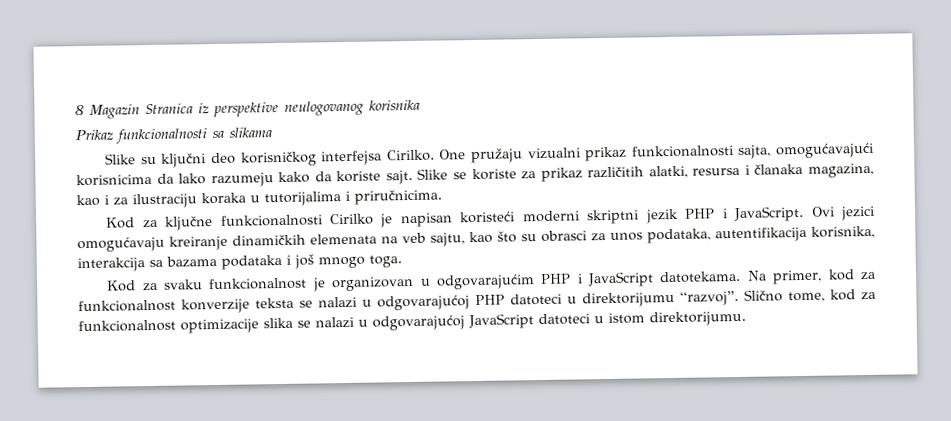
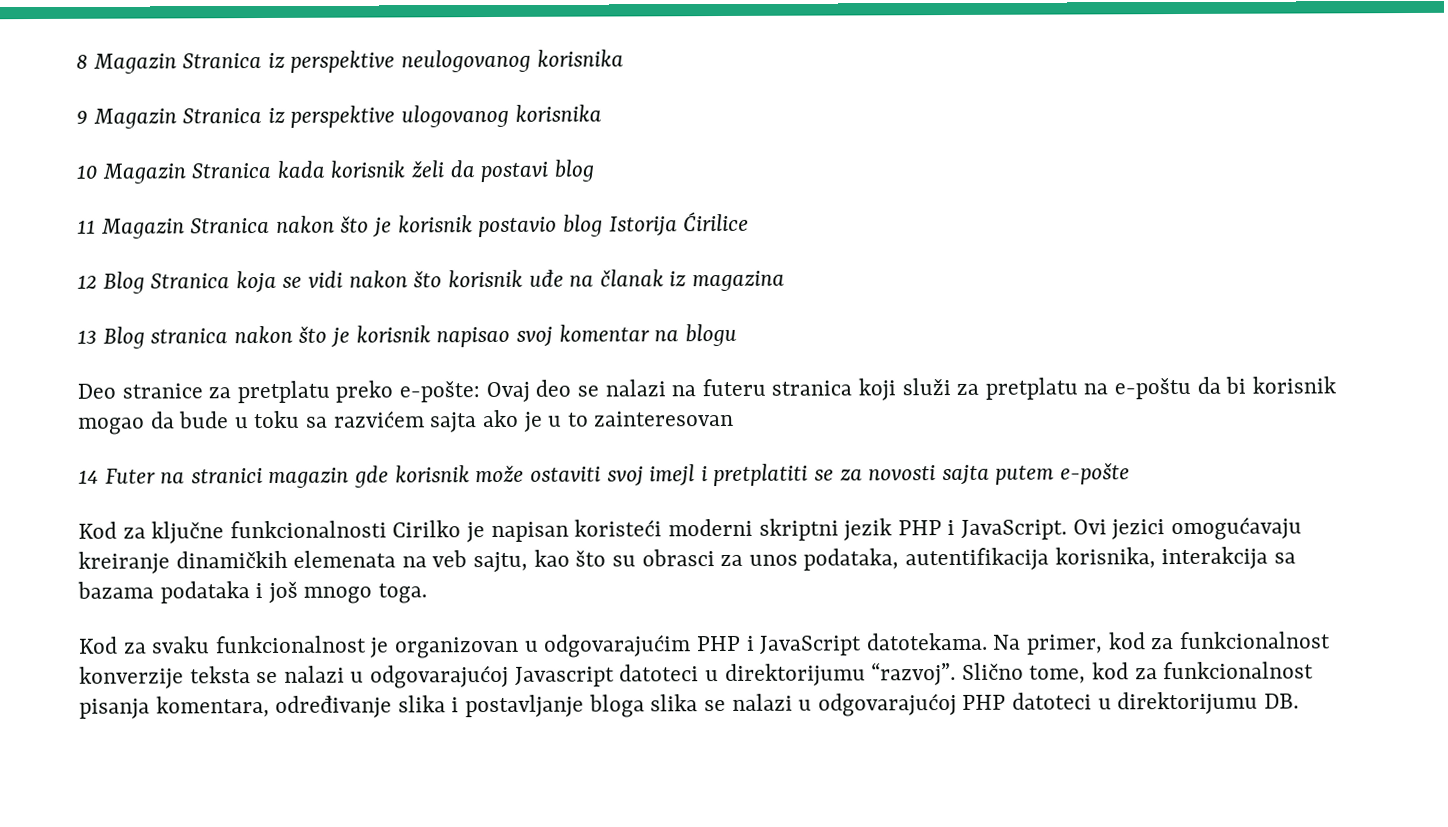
- Prikaz funkcionalnosti sa slikama
- Slike su ključni deo korisničkog interfejsa Cirilko. One pružaju vizualni prikaz funkcionalnosti sajta, omogućavajući korisnicima da lako razumeju kako da koriste sajt. Slike se koriste za prikaz različitih alatki, resursa i članaka magazina, kao i za ilustraciju koraka u tutorijalima i priručnicima.
+ 9 Magazin Stranica iz perspektive ulogovanog korisnika
+ 10 Magazin Stranica kada korisnik želi da postavi blog
+ 11 Magazin Stranica nakon što je korisnik postavio blog Istorija Ćirilice
+ 12 Blog Stranica koja se vidi nakon što korisnik uđe na članak iz magazina
+ 13 Blog stranica nakon što je korisnik napisao svoj komentar na blogu
+ Deo stranice za pretplatu preko e-pošte: Ovaj deo se nalazi na futeru stranica koji služi za pretplatu na e-poštu da bi korisnik mogao da bude u toku sa razvićem sajta ako je u to zainteresovan
+ 14 Futer na stranici magazin gde korisnik može ostaviti svoj imejl i pretplatiti se za novosti sajta putem e-pošte
- Na primer, kod za funkcionalnost konverzije teksta se nalazi u odgovarajućoj PHP datoteci u direktorijumu “razvoj”.
+ Na primer, kod za funkcionalnost konverzije teksta se nalazi u odgovarajućoj Javascript datoteci u direktorijumu “razvoj”.
- Slično tome, kod za funkcionalnost optimizacije slika se nalazi u odgovarajućoj JavaScript datoteci u istom direktorijumu.
+ Slično tome, kod za funkcionalnost pisanja komentara, određivanje slika i postavljanje bloga slika se nalazi u odgovarajućoj PHP datoteci u direktorijumu DB.

